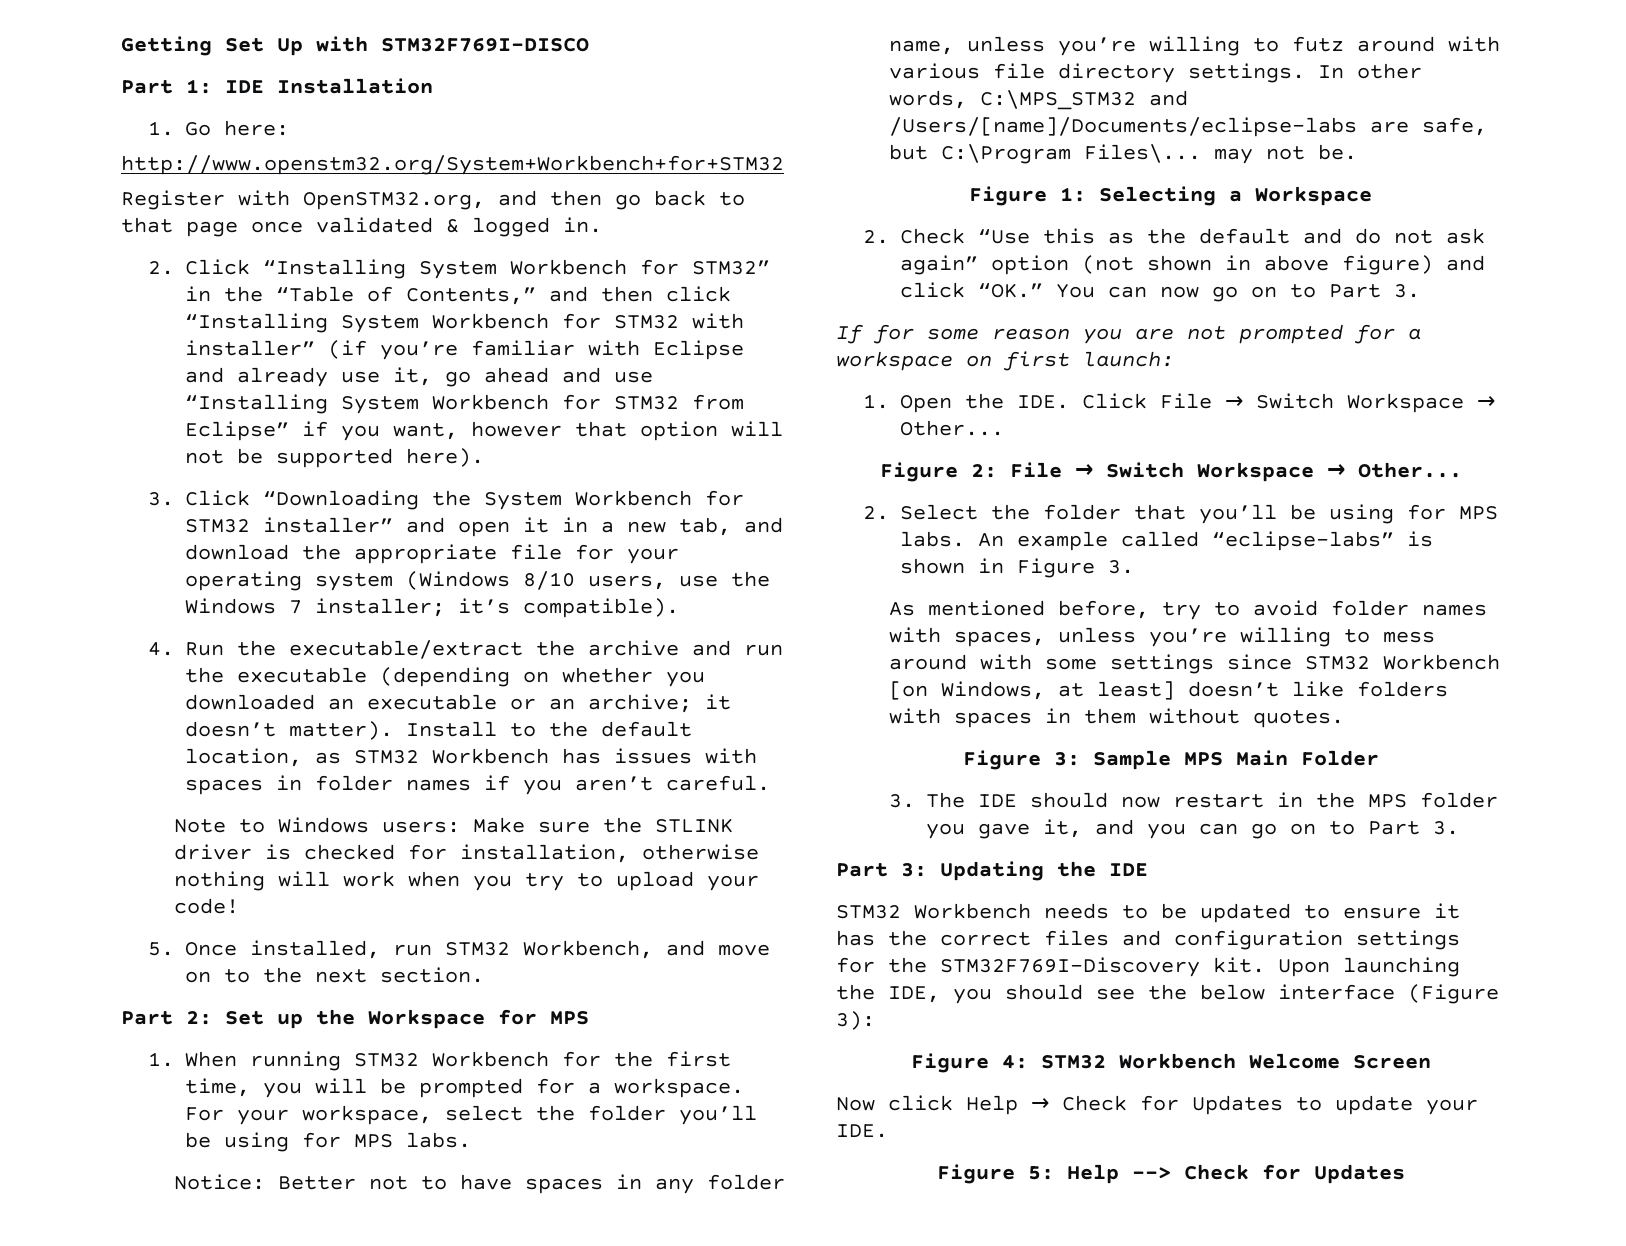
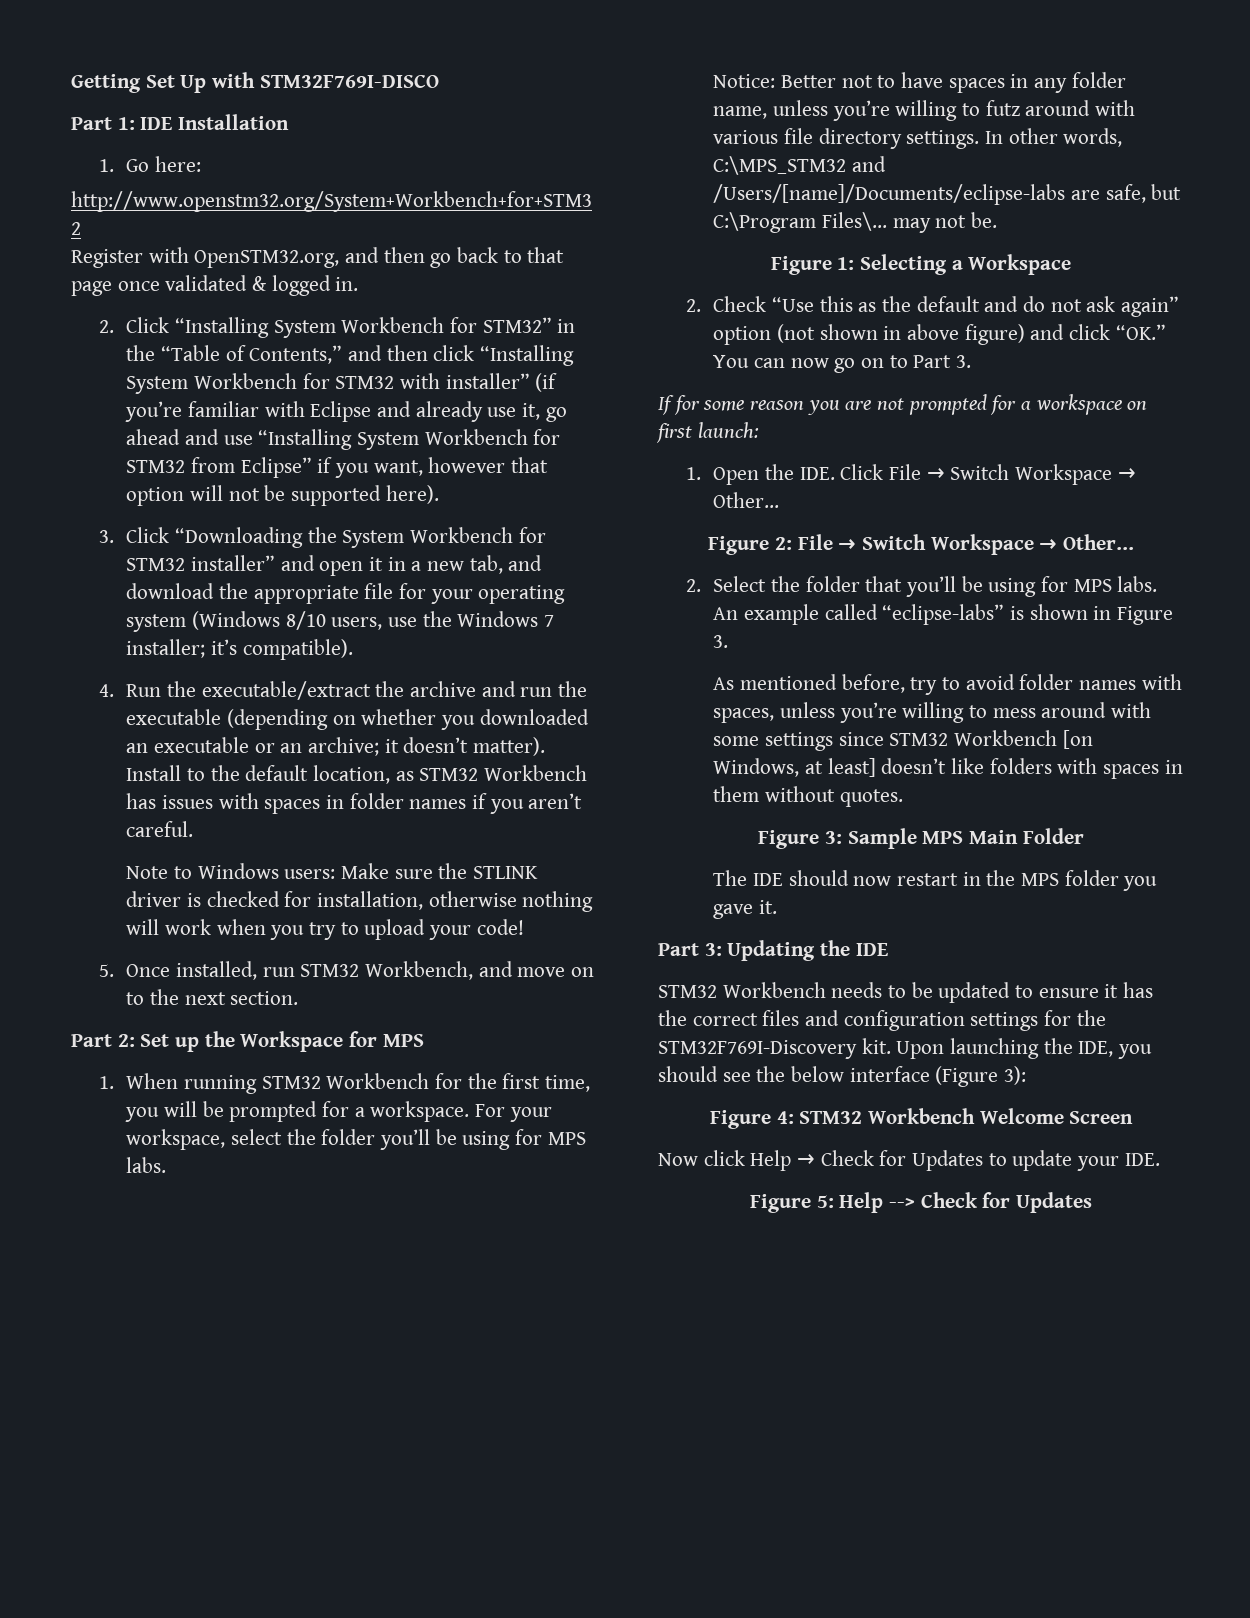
- 3. The IDE should now restart in the MPS folder you gave it, and you can go on to Part 3.
+ The IDE should now restart in the MPS folder you gave it.

